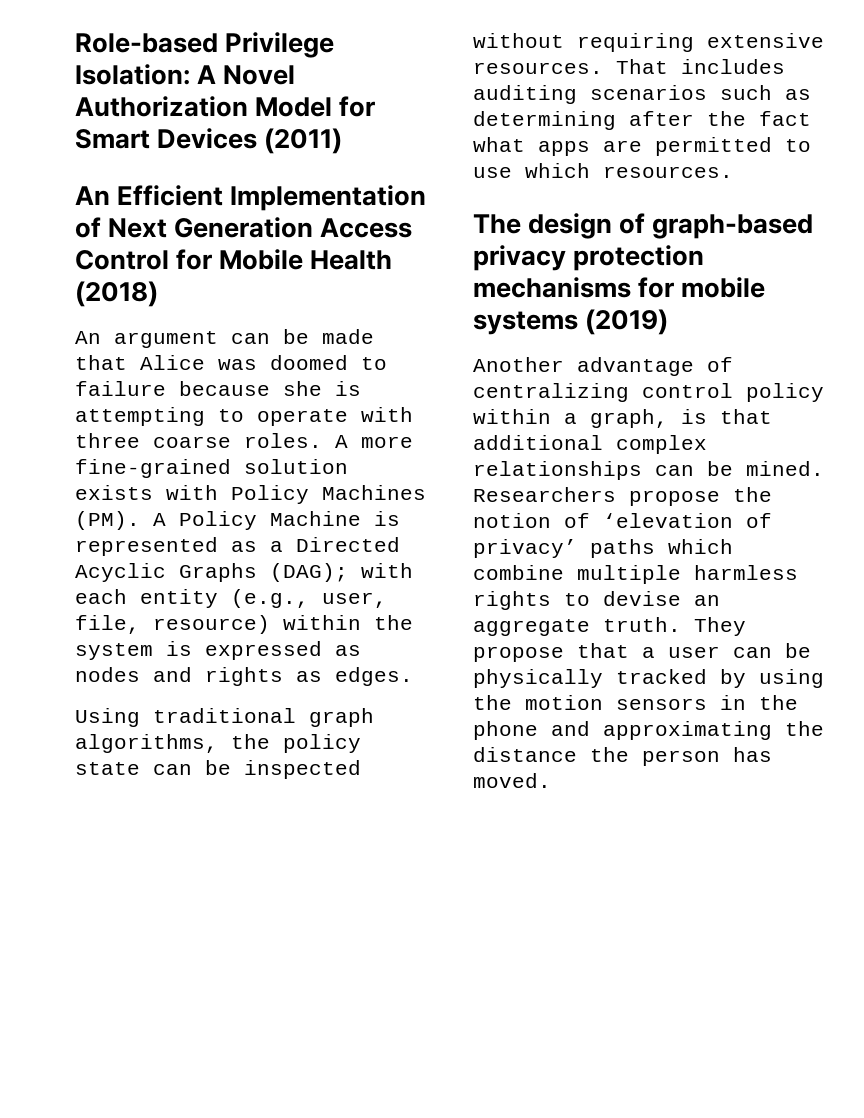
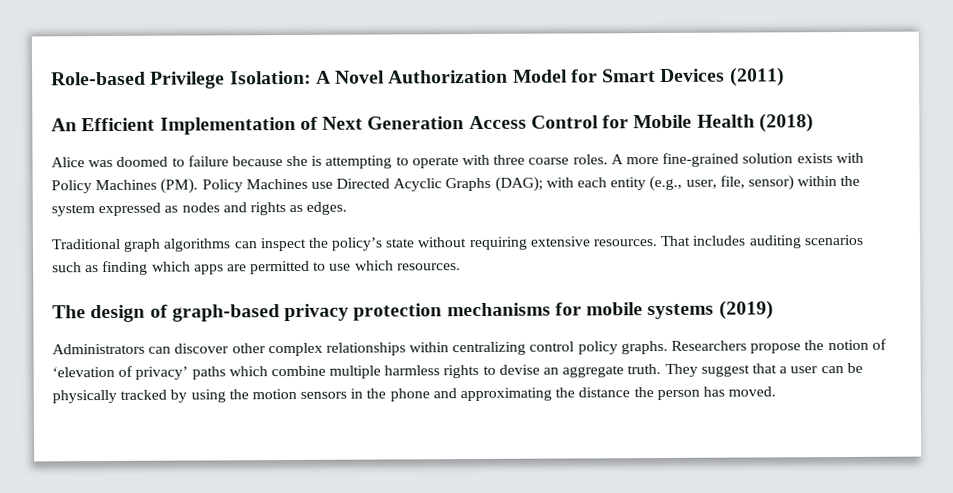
- An argument can be made that Alice was doomed to failure because she is attempting to operate with three coarse roles.
+ Alice was doomed to failure because she is attempting to operate with three coarse roles.
- A more fine-grained solution exists with Policy Machines (PM). A Policy Machine is represented as a Directed Acyclic Graphs (DAG); with each entity (e.g., user, file, resource) within the system is expressed as nodes and rights as edges.
+ A more fine-grained solution exists with Policy Machines (PM). Policy Machines use Directed Acyclic Graphs (DAG); with each entity (e.g., user, file, sensor) within the system expressed as nodes and rights as edges.
- Using traditional graph algorithms, the policy state can be inspected without requiring extensive resources.
+ Traditional graph algorithms can inspect the policy’s state without requiring extensive resources.
- That includes auditing scenarios such as determining after the fact what apps are permitted to use which resources.
+ That includes auditing scenarios such as finding which apps are permitted to use which resources.
- Another advantage of centralizing control policy within a graph, is that additional complex relationships can be mined.
+ Administrators can discover other complex relationships within centralizing control policy graphs.
- They propose that a user can be physically tracked by using the motion sensors in the phone and approximating the distance the person has moved.
+ They suggest that a user can be physically tracked by using the motion sensors in the phone and approximating the distance the person has moved.

